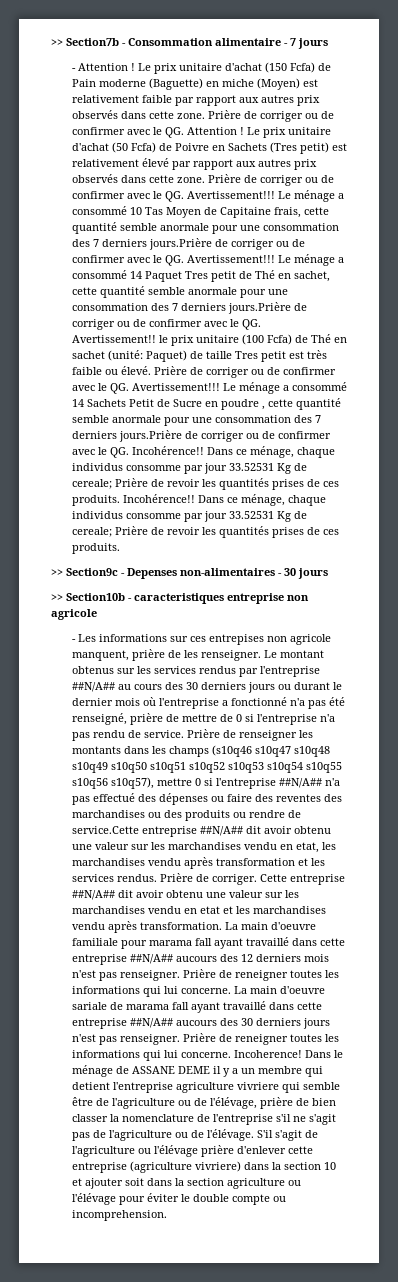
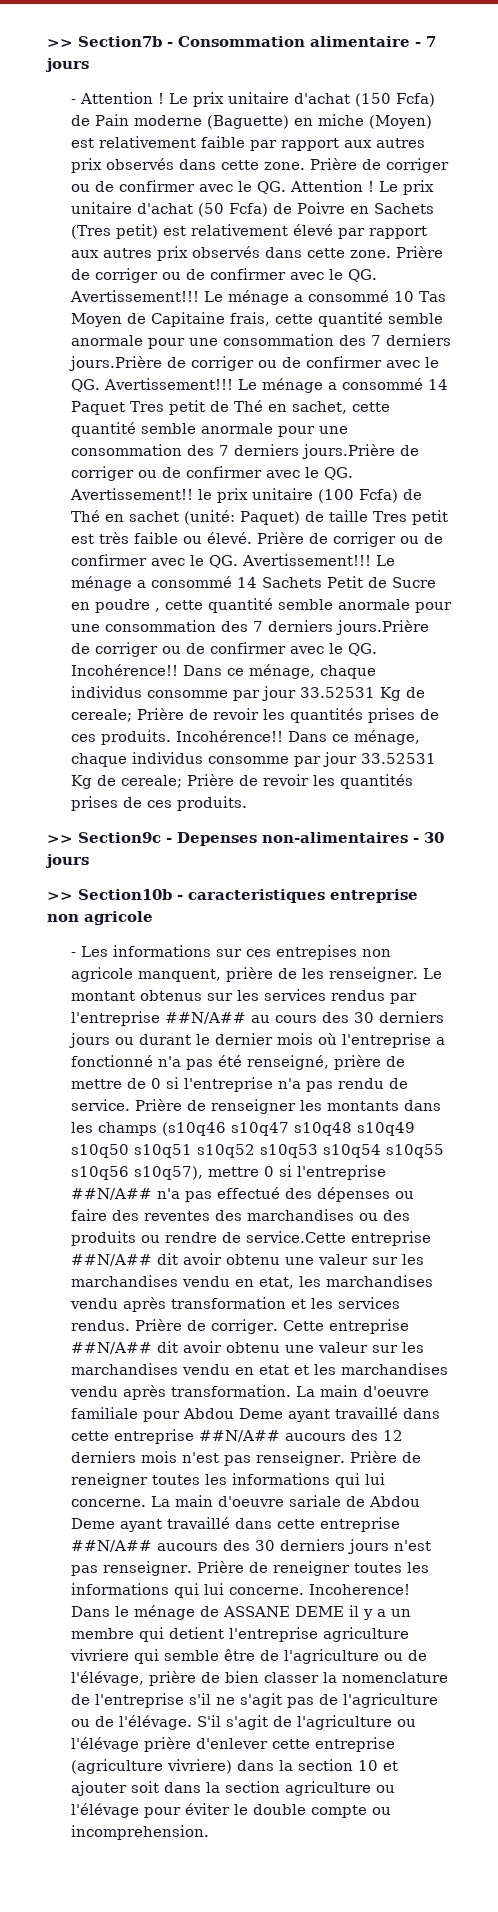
- La main d'oeuvre familiale pour marama fall ayant travaillé dans cette entreprise ##N/A## aucours des 12 derniers mois n'est pas renseigner.
+ La main d'oeuvre familiale pour Abdou Deme ayant travaillé dans cette entreprise ##N/A## aucours des 12 derniers mois n'est pas renseigner.
- La main d'oeuvre sariale de marama fall ayant travaillé dans cette entreprise ##N/A## aucours des 30 derniers jours n'est pas renseigner.
+ La main d'oeuvre sariale de Abdou Deme ayant travaillé dans cette entreprise ##N/A## aucours des 30 derniers jours n'est pas renseigner.

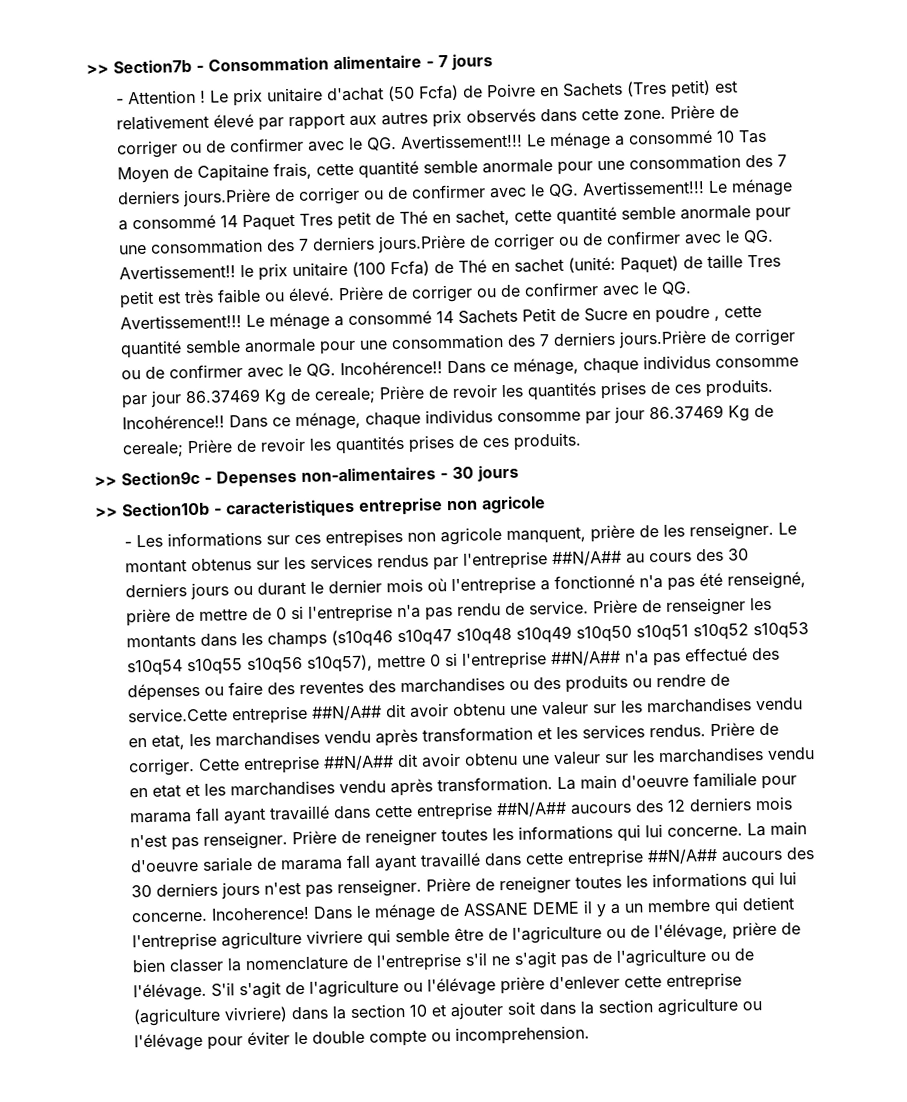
- Le prix unitaire d'achat (150 Fcfa) de Pain moderne (Baguette) en miche (Moyen) est relativement faible par rapport aux autres prix observés dans cette zone. Prière de corriger ou de confirmer avec le QG. Attention ! Le prix unitaire d'achat (50 Fcfa) de Poivre en Sachets (Tres petit) est relativement élevé par rapport aux autres prix observés dans cette zone.
+ Le prix unitaire d'achat (50 Fcfa) de Poivre en Sachets (Tres petit) est relativement élevé par rapport aux autres prix observés dans cette zone.
- Le ménage a consommé 14 Sachets Petit de Sucre en poudre , cette quantité semble anormale pour une consommation des 7 derniers jours.Prière de corriger ou de confirmer avec le QG. Incohérence!! Dans ce ménage, chaque individus consomme par jour 33.52531 Kg de cereale; Prière de revoir les quantités prises de ces produits. Incohérence!! Dans ce ménage, chaque individus consomme par jour 33.52531 Kg de cereale; Prière de revoir les quantités prises de ces produits.
+ Le ménage a consommé 14 Sachets Petit de Sucre en poudre , cette quantité semble anormale pour une consommation des 7 derniers jours.Prière de corriger ou de confirmer avec le QG. Incohérence!! Dans ce ménage, chaque individus consomme par jour 86.37469 Kg de cereale; Prière de revoir les quantités prises de ces produits. Incohérence!! Dans ce ménage, chaque individus consomme par jour 86.37469 Kg de cereale; Prière de revoir les quantités prises de ces produits.
- La main d'oeuvre familiale pour Abdou Deme ayant travaillé dans cette entreprise ##N/A## aucours des 12 derniers mois n'est pas renseigner.
+ La main d'oeuvre familiale pour marama fall ayant travaillé dans cette entreprise ##N/A## aucours des 12 derniers mois n'est pas renseigner.
- La main d'oeuvre sariale de Abdou Deme ayant travaillé dans cette entreprise ##N/A## aucours des 30 derniers jours n'est pas renseigner.
+ La main d'oeuvre sariale de marama fall ayant travaillé dans cette entreprise ##N/A## aucours des 30 derniers jours n'est pas renseigner.

